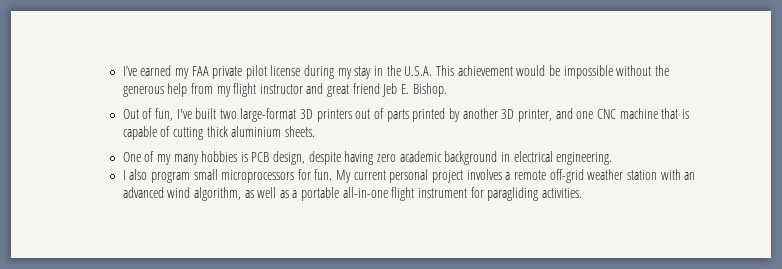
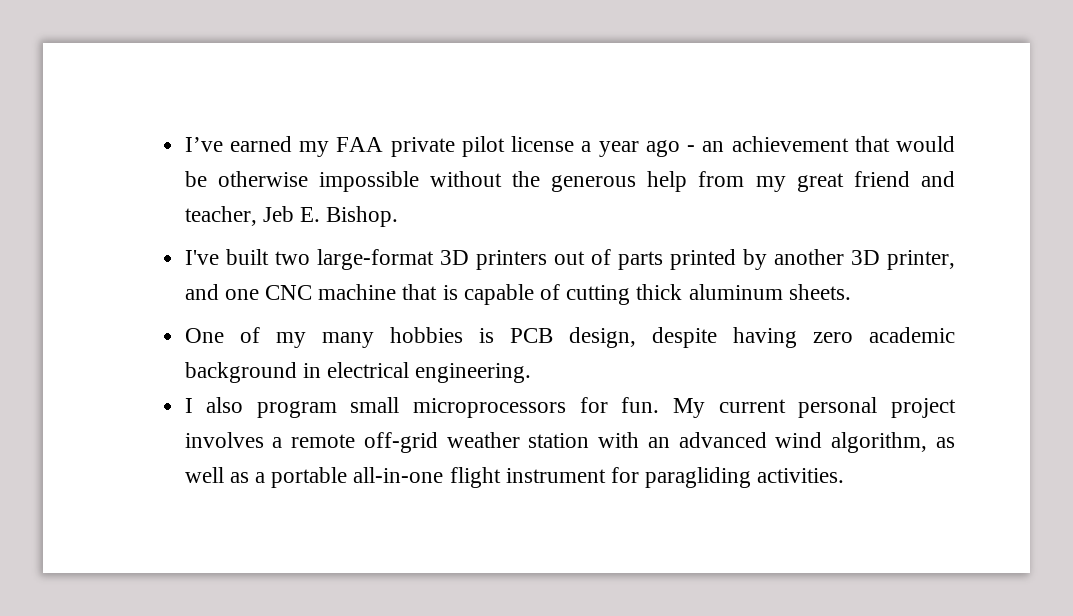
- I’ve earned my FAA private pilot license during my stay in the U.S.A. This achievement would be impossible without the generous help from my flight instructor and great friend Jeb E. Bishop.
+ I’ve earned my FAA private pilot license a year ago - an achievement that would be otherwise impossible without the generous help from my great friend and teacher, Jeb E. Bishop.
- Out of fun, I've built two large-format 3D printers out of parts printed by another 3D printer, and one CNC machine that is capable of cutting thick aluminium sheets.
+ I've built two large-format 3D printers out of parts printed by another 3D printer, and one CNC machine that is capable of cutting thick aluminum sheets.

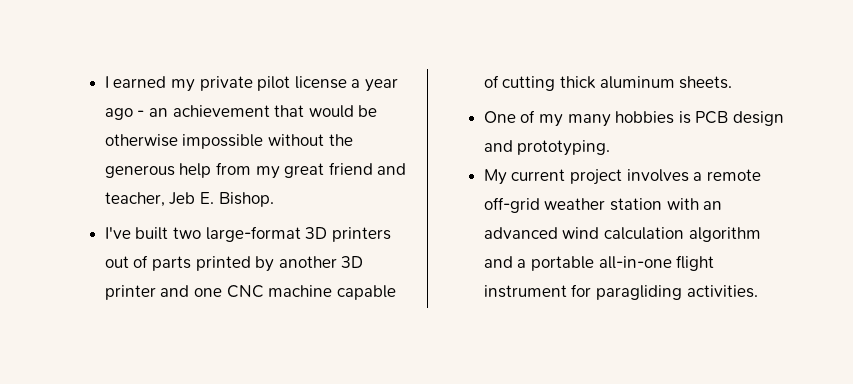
- I’ve earned my FAA private pilot license a year ago - an achievement that would be otherwise impossible without the generous help from my great friend and teacher, Jeb E. Bishop.
+ I earned my private pilot license a year ago - an achievement that would be otherwise impossible without the generous help from my great friend and teacher, Jeb E. Bishop.
- I've built two large-format 3D printers out of parts printed by another 3D printer, and one CNC machine that is capable of cutting thick aluminum sheets.
+ I've built two large-format 3D printers out of parts printed by another 3D printer and one CNC machine capable of cutting thick aluminum sheets.
- One of my many hobbies is PCB design, despite having zero academic background in electrical engineering.
- I also program small microprocessors for fun. My current personal project involves a remote off-grid weather station with an advanced wind algorithm, as well as a portable all-in-one flight instrument for paragliding activities.
+ One of my many hobbies is PCB design and prototyping.
+ My current project involves a remote off-grid weather station with an advanced wind calculation algorithm and a portable all-in-one flight instrument for paragliding activities.

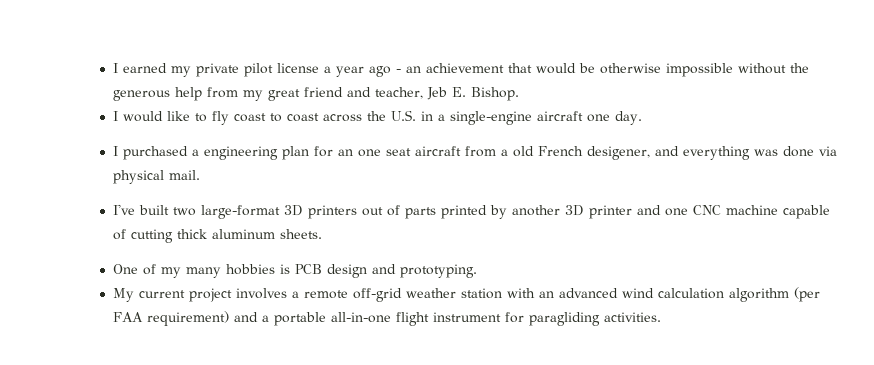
+ I would like to fly coast to coast across the U.S. in a single-engine aircraft one day.
+ I purchased a engineering plan for an one seat aircraft from a old French desigener, and everything was done via physical mail.
- My current project involves a remote off-grid weather station with an advanced wind calculation algorithm and a portable all-in-one flight instrument for paragliding activities.
+ My current project involves a remote off-grid weather station with an advanced wind calculation algorithm (per FAA requirement) and a portable all-in-one flight instrument for paragliding activities.

